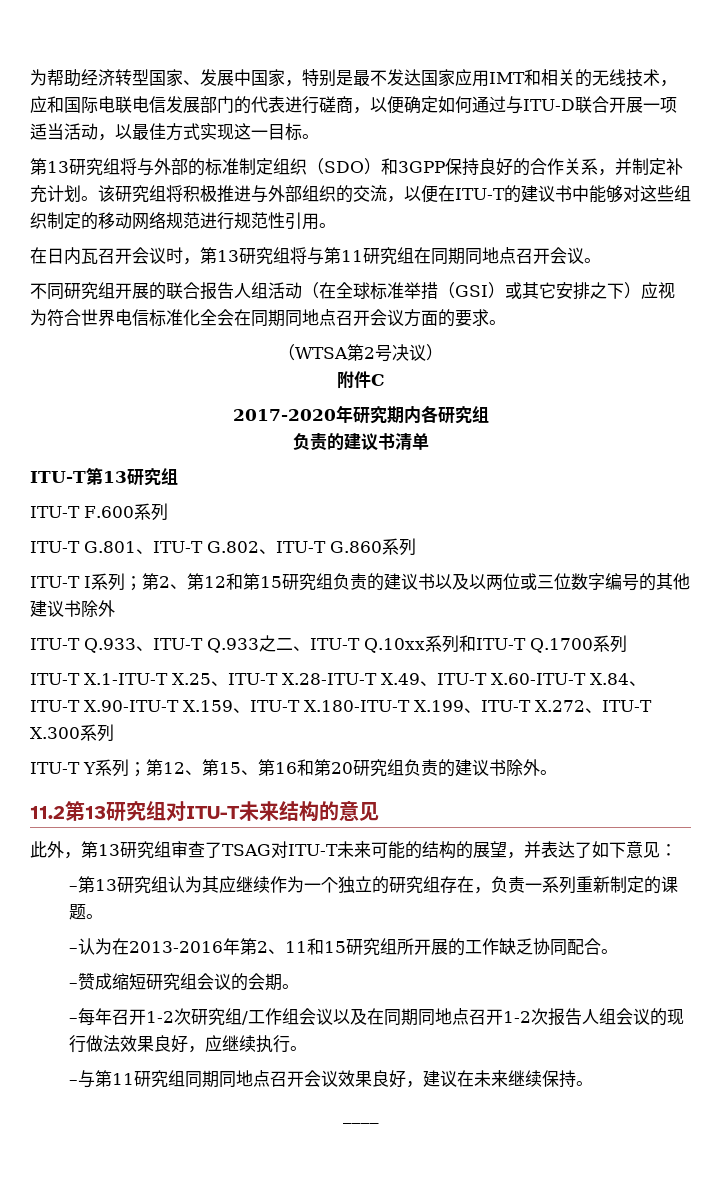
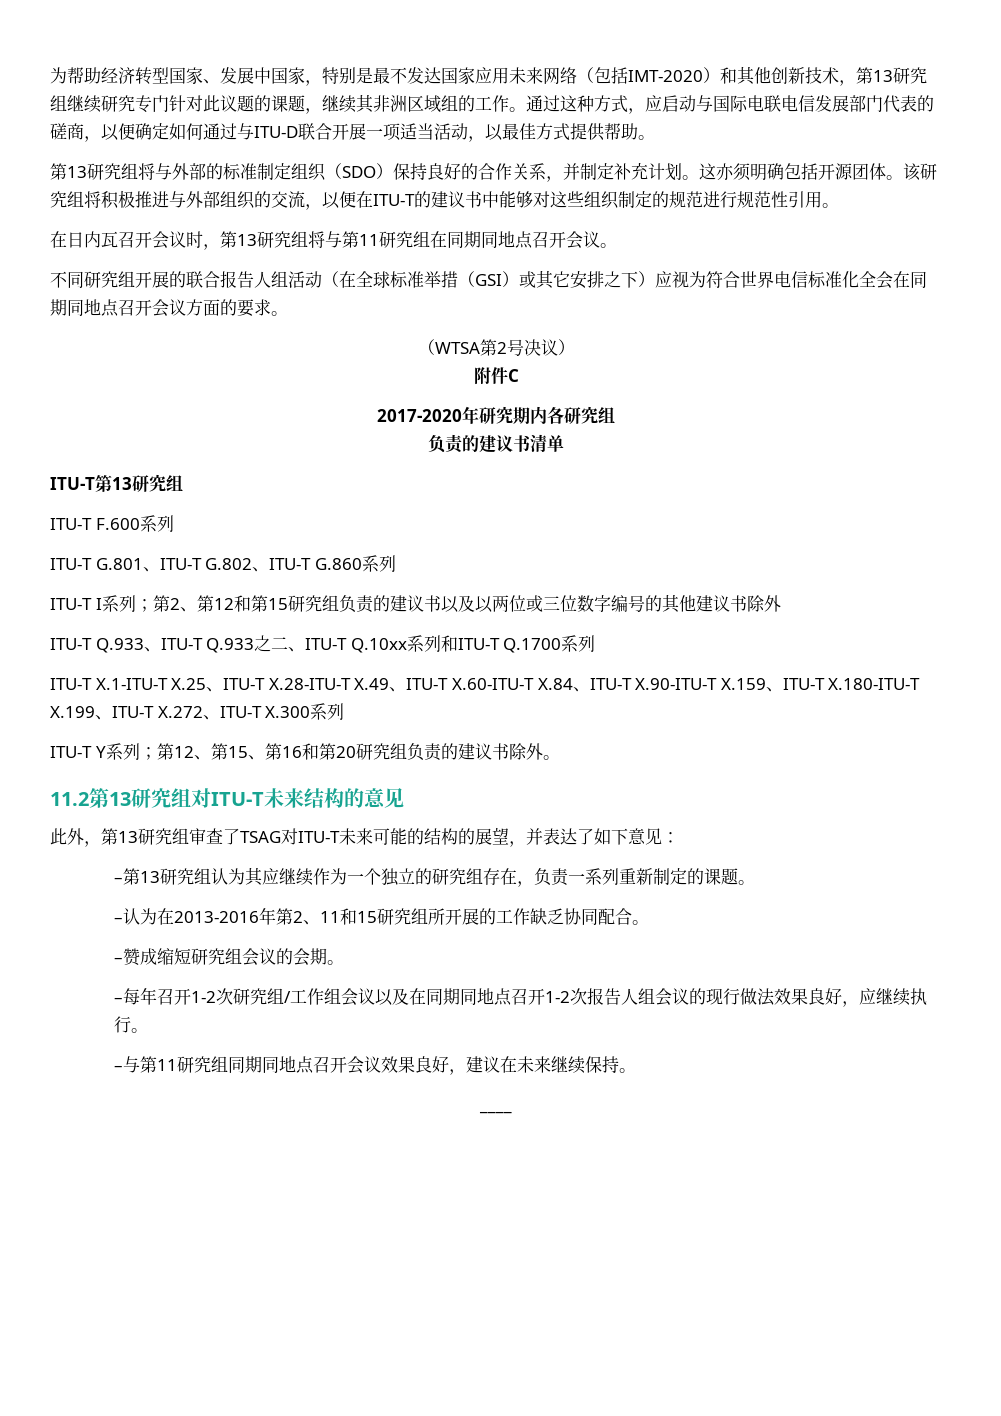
- 为帮助经济转型国家、发展中国家，特别是最不发达国家应用IMT和相关的无线技术，应和国际电联电信发展部门的代表进行磋商，以便确定如何通过与ITU-D联合开展一项适当活动，以最佳方式实现这一目标。
+ 为帮助经济转型国家、发展中国家，特别是最不发达国家应用未来网络（包括IMT-2020）和其他创新技术，第13研究组继续研究专门针对此议题的课题，继续其非洲区域组的工作。通过这种方式，应启动与国际电联电信发展部门代表的磋商，以便确定如何通过与ITU-D联合开展一项适当活动，以最佳方式提供帮助。
- 第13研究组将与外部的标准制定组织（SDO）和3GPP保持良好的合作关系，并制定补充计划。
+ 第13研究组将与外部的标准制定组织（SDO）保持良好的合作关系，并制定补充计划。
+ 这亦须明确包括开源团体。
- 该研究组将积极推进与外部组织的交流，以便在ITU-T的建议书中能够对这些组织制定的移动网络规范进行规范性引用。
+ 该研究组将积极推进与外部组织的交流，以便在ITU-T的建议书中能够对这些组织制定的规范进行规范性引用。

